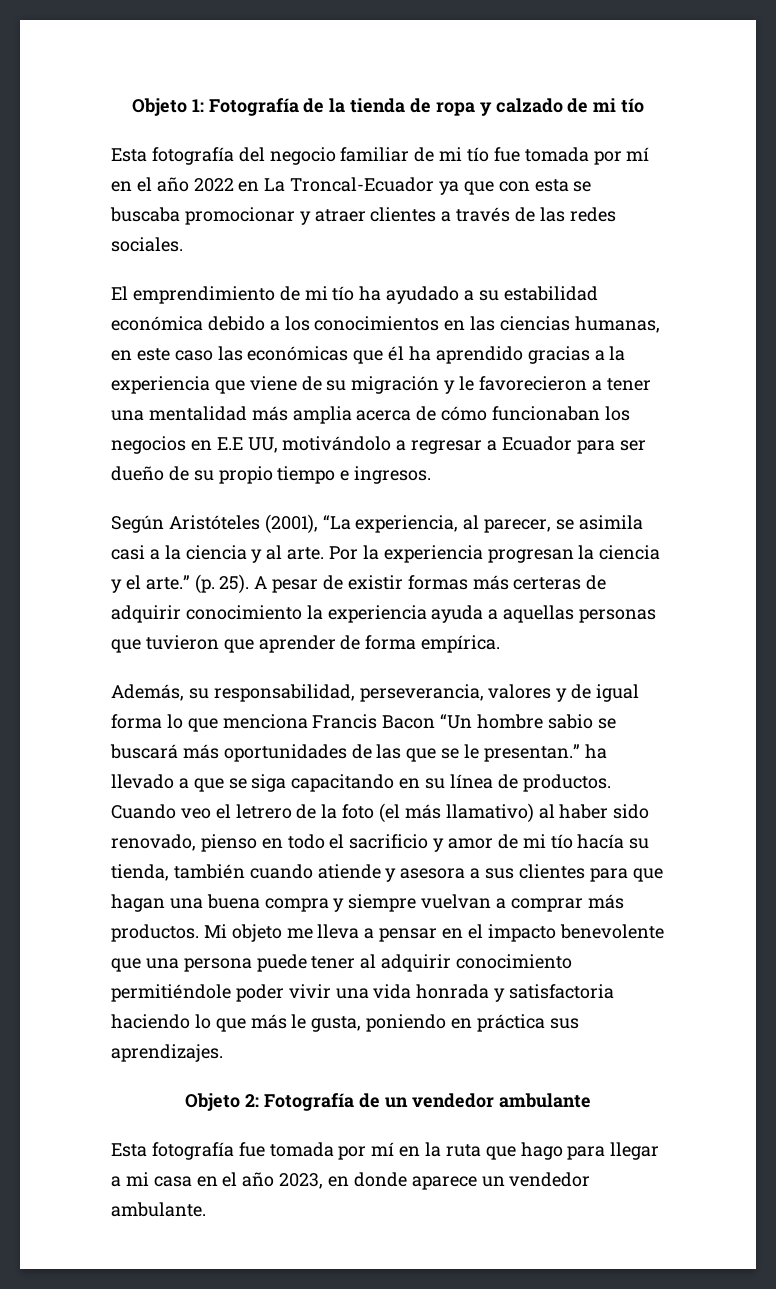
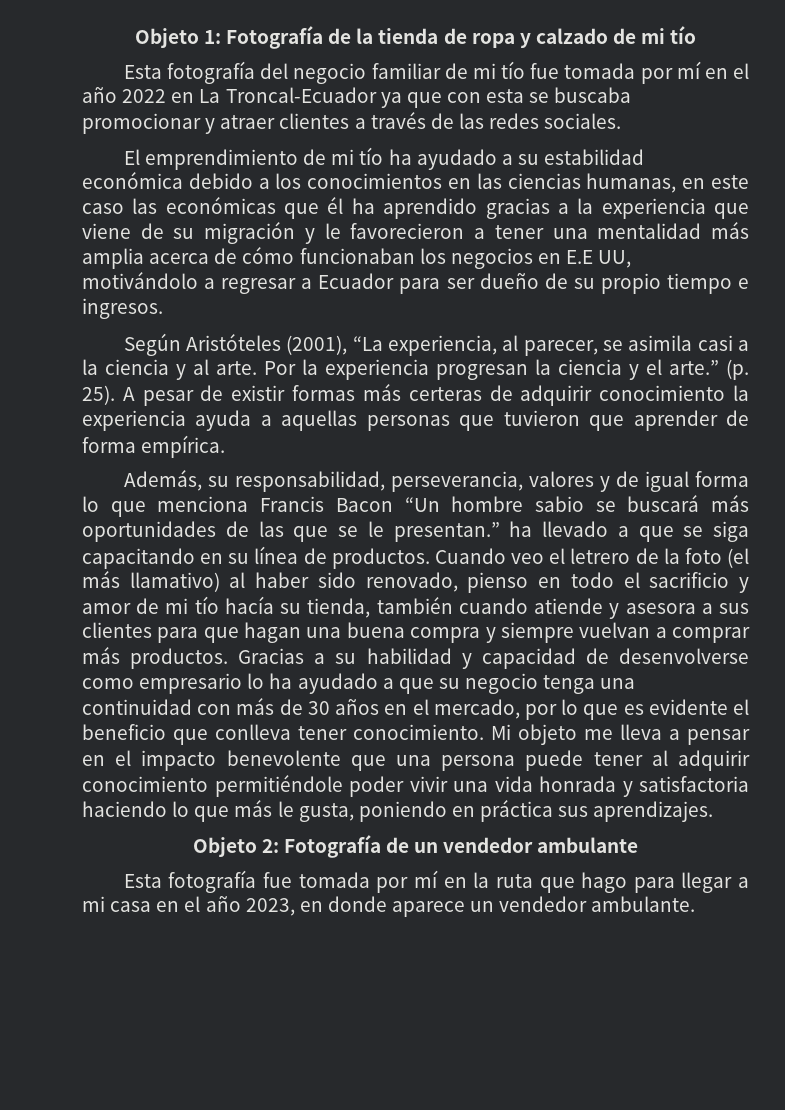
+ Gracias a su habilidad y capacidad de desenvolverse como empresario lo ha ayudado a que su negocio tenga una continuidad con más de 30 años en el mercado, por lo que es evidente el beneficio que conlleva tener conocimiento.

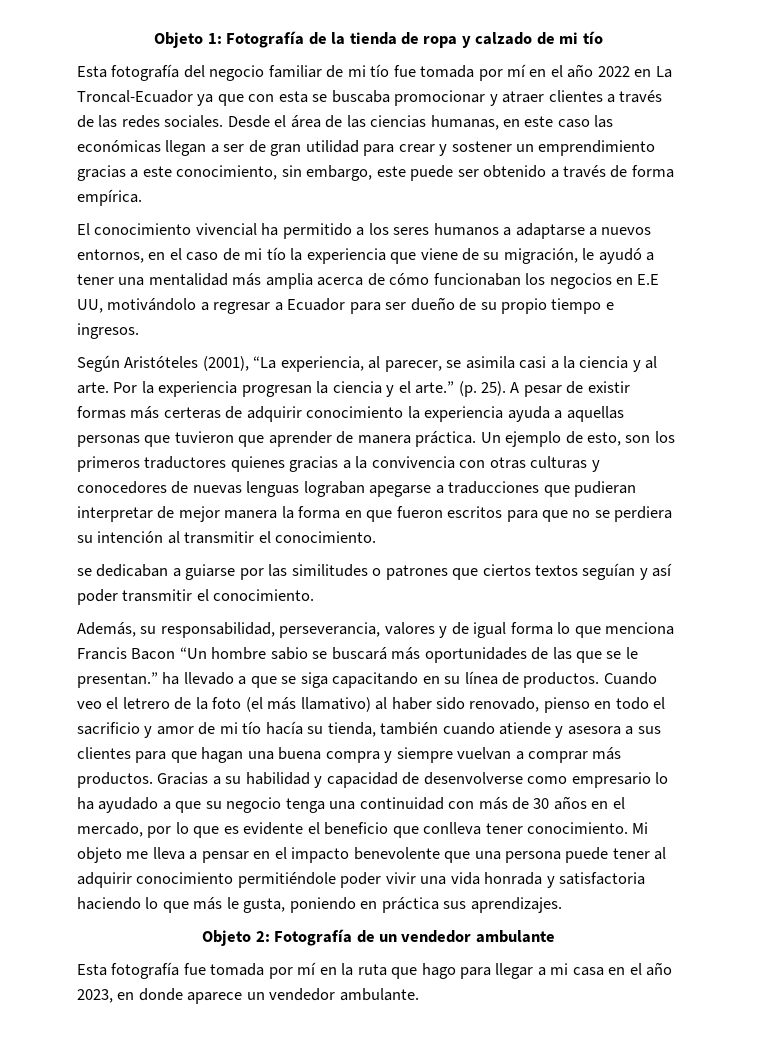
- Esta fotografía del negocio familiar de mi tío fue tomada por mí en el año 2022 en La Troncal-Ecuador ya que con esta se buscaba promocionar y atraer clientes a través de las redes sociales.
- El emprendimiento de mi tío ha ayudado a su estabilidad económica debido a los conocimientos en las ciencias humanas, en este caso las económicas que él ha aprendido gracias a la experiencia que viene de su migración y le favorecieron a tener una mentalidad más amplia acerca de cómo funcionaban los negocios en E.E UU, motivándolo a regresar a Ecuador para ser dueño de su propio tiempo e ingresos.
+ Esta fotografía del negocio familiar de mi tío fue tomada por mí en el año 2022 en La Troncal-Ecuador ya que con esta se buscaba promocionar y atraer clientes a través de las redes sociales. Desde el área de las ciencias humanas, en este caso las económicas llegan a ser de gran utilidad para crear y sostener un emprendimiento gracias a este conocimiento, sin embargo, este puede ser obtenido a través de forma empírica.
+ El conocimiento vivencial ha permitido a los seres humanos a adaptarse a nuevos entornos, en el caso de mi tío la experiencia que viene de su migración, le ayudó a tener una mentalidad más amplia acerca de cómo funcionaban los negocios en E.E UU, motivándolo a regresar a Ecuador para ser dueño de su propio tiempo e ingresos.
- A pesar de existir formas más certeras de adquirir conocimiento la experiencia ayuda a aquellas personas que tuvieron que aprender de forma empírica.
+ A pesar de existir formas más certeras de adquirir conocimiento la experiencia ayuda a aquellas personas que tuvieron que aprender de manera práctica. Un ejemplo de esto, son los primeros traductores quienes gracias a la convivencia con otras culturas y conocedores de nuevas lenguas lograban apegarse a traducciones que pudieran interpretar de mejor manera la forma en que fueron escritos para que no se perdiera su intención al transmitir el conocimiento.
+ se dedicaban a guiarse por las similitudes o patrones que ciertos textos seguían y así poder transmitir el conocimiento.

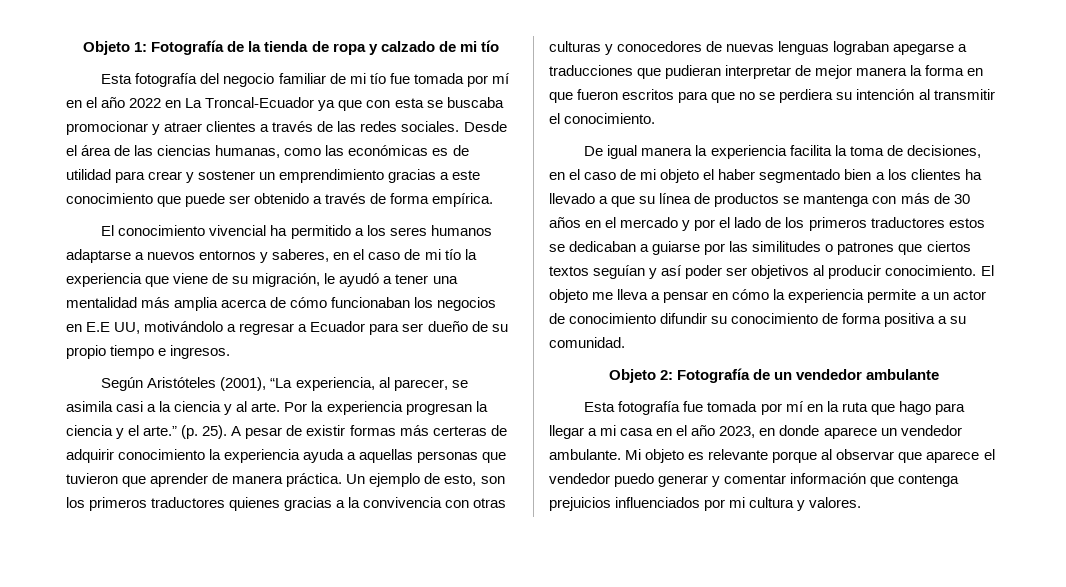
- Desde el área de las ciencias humanas, en este caso las económicas llegan a ser de gran utilidad para crear y sostener un emprendimiento gracias a este conocimiento, sin embargo, este puede ser obtenido a través de forma empírica.
+ Desde el área de las ciencias humanas, como las económicas es de utilidad para crear y sostener un emprendimiento gracias a este conocimiento que puede ser obtenido a través de forma empírica.
- El conocimiento vivencial ha permitido a los seres humanos a adaptarse a nuevos entornos, en el caso de mi tío la experiencia que viene de su migración, le ayudó a tener una mentalidad más amplia acerca de cómo funcionaban los negocios en E.E UU, motivándolo a regresar a Ecuador para ser dueño de su propio tiempo e ingresos.
+ El conocimiento vivencial ha permitido a los seres humanos adaptarse a nuevos entornos y saberes, en el caso de mi tío la experiencia que viene de su migración, le ayudó a tener una mentalidad más amplia acerca de cómo funcionaban los negocios en E.E UU, motivándolo a regresar a Ecuador para ser dueño de su propio tiempo e ingresos.
- se dedicaban a guiarse por las similitudes o patrones que ciertos textos seguían y así poder transmitir el conocimiento.
- Además, su responsabilidad, perseverancia, valores y de igual forma lo que menciona Francis Bacon “Un hombre sabio se buscará más oportunidades de las que se le presentan.” ha llevado a que se siga capacitando en su línea de productos. Cuando veo el letrero de la foto (el más llamativo) al haber sido renovado, pienso en todo el sacrificio y amor de mi tío hacía su tienda, también cuando atiende y asesora a sus clientes para que hagan una buena compra y siempre vuelvan a comprar más productos. Gracias a su habilidad y capacidad de desenvolverse como empresario lo ha ayudado a que su negocio tenga una continuidad con más de 30 años en el mercado, por lo que es evidente el beneficio que conlleva tener conocimiento. Mi objeto me lleva a pensar en el impacto benevolente que una persona puede tener al adquirir conocimiento permitiéndole poder vivir una vida honrada y satisfactoria haciendo lo que más le gusta, poniendo en práctica sus aprendizajes.
+ De igual manera la experiencia facilita la toma de decisiones, en el caso de mi objeto el haber segmentado bien a los clientes ha llevado a que su línea de productos se mantenga con más de 30 años en el mercado y por el lado de los primeros traductores estos se dedicaban a guiarse por las similitudes o patrones que ciertos textos seguían y así poder ser objetivos al producir conocimiento. El objeto me lleva a pensar en cómo la experiencia permite a un actor de conocimiento difundir su conocimiento de forma positiva a su comunidad.
+ Mi objeto es relevante porque al observar que aparece el vendedor puedo generar y comentar información que contenga prejuicios influenciados por mi cultura y valores.

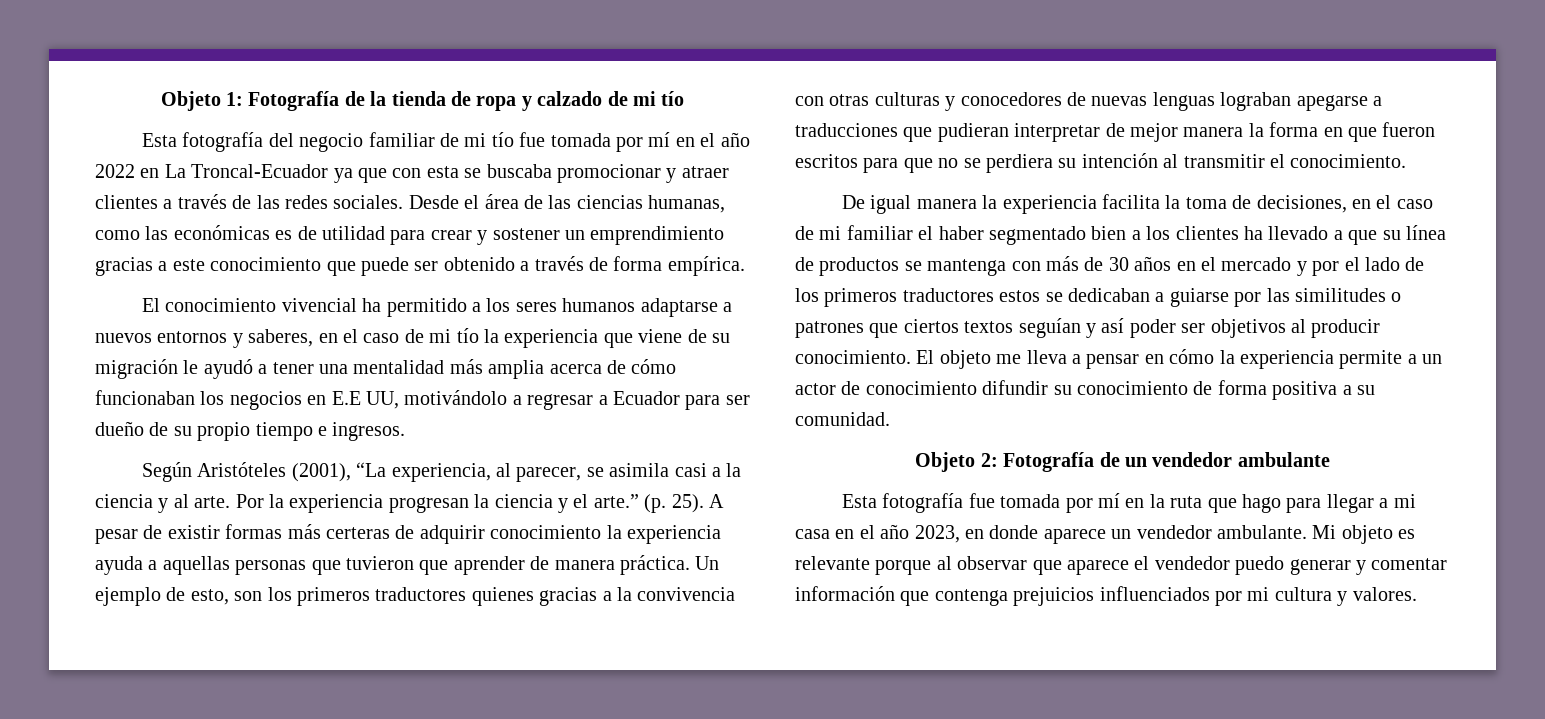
- El conocimiento vivencial ha permitido a los seres humanos adaptarse a nuevos entornos y saberes, en el caso de mi tío la experiencia que viene de su migración, le ayudó a tener una mentalidad más amplia acerca de cómo funcionaban los negocios en E.E UU, motivándolo a regresar a Ecuador para ser dueño de su propio tiempo e ingresos.
+ El conocimiento vivencial ha permitido a los seres humanos adaptarse a nuevos entornos y saberes, en el caso de mi tío la experiencia que viene de su migración le ayudó a tener una mentalidad más amplia acerca de cómo funcionaban los negocios en E.E UU, motivándolo a regresar a Ecuador para ser dueño de su propio tiempo e ingresos.
- De igual manera la experiencia facilita la toma de decisiones, en el caso de mi objeto el haber segmentado bien a los clientes ha llevado a que su línea de productos se mantenga con más de 30 años en el mercado y por el lado de los primeros traductores estos se dedicaban a guiarse por las similitudes o patrones que ciertos textos seguían y así poder ser objetivos al producir conocimiento.
+ De igual manera la experiencia facilita la toma de decisiones, en el caso de mi familiar el haber segmentado bien a los clientes ha llevado a que su línea de productos se mantenga con más de 30 años en el mercado y por el lado de los primeros traductores estos se dedicaban a guiarse por las similitudes o patrones que ciertos textos seguían y así poder ser objetivos al producir conocimiento.

